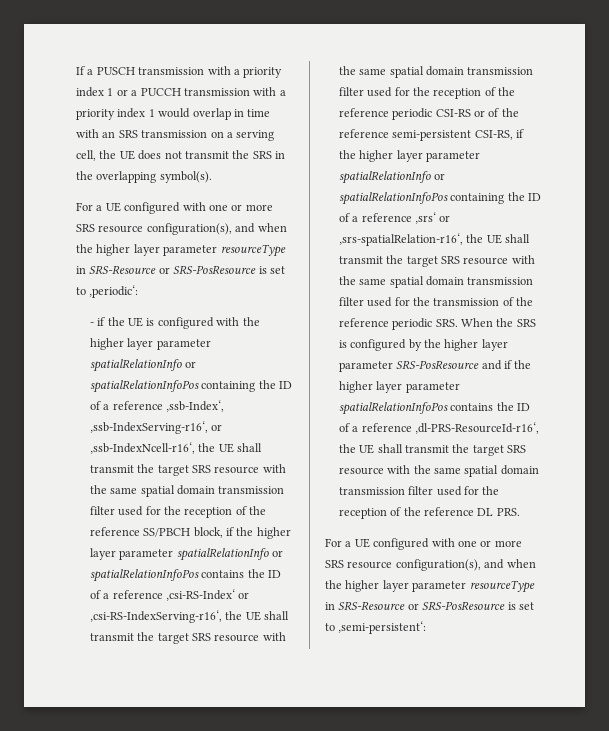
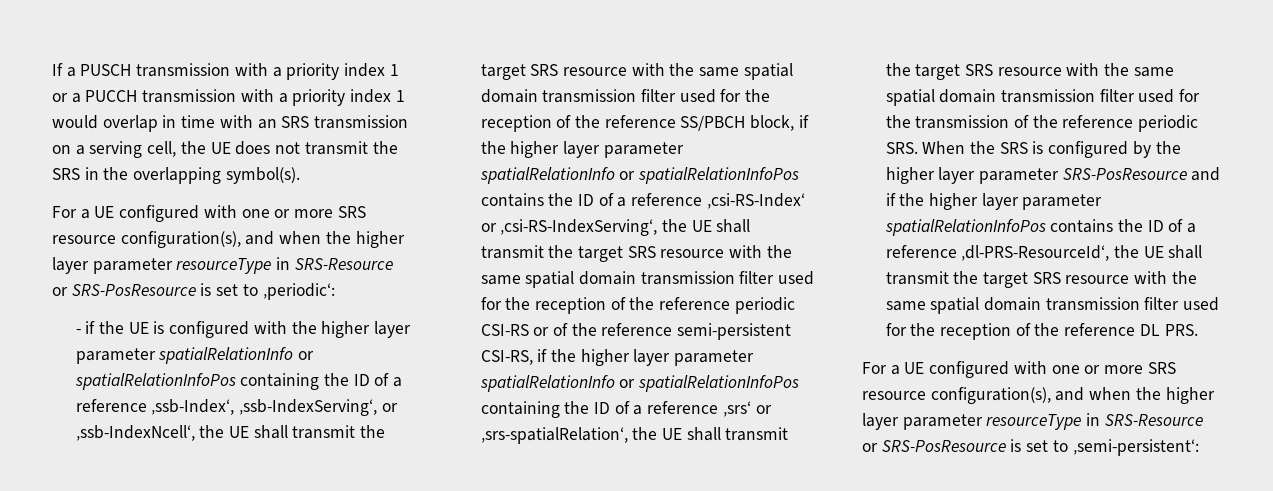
- - if the UE is configured with the higher layer parameter spatialRelationInfo or spatialRelationInfoPos containing the ID of a reference ‚ssb-Index‘, ‚ssb-IndexServing-r16‘, or ‚ssb-IndexNcell-r16‘, the UE shall transmit the target SRS resource with the same spatial domain transmission filter used for the reception of the reference SS/PBCH block, if the higher layer parameter spatialRelationInfo or spatialRelationInfoPos contains the ID of a reference ‚csi-RS-Index‘ or ‚csi-RS-IndexServing-r16‘, the UE shall transmit the target SRS resource with the same spatial domain transmission filter used for the reception of the reference periodic CSI-RS or of the reference semi-persistent CSI-RS, if the higher layer parameter spatialRelationInfo or spatialRelationInfoPos containing the ID of a reference ‚srs‘ or ‚srs-spatialRelation-r16‘, the UE shall transmit the target SRS resource with the same spatial domain transmission filter used for the transmission of the reference periodic SRS. When the SRS is configured by the higher layer parameter SRS-PosResource and if the higher layer parameter spatialRelationInfoPos contains the ID of a reference ‚dl-PRS-ResourceId-r16‘, the UE shall transmit the target SRS resource with the same spatial domain transmission filter used for the reception of the reference DL PRS.
+ - if the UE is configured with the higher layer parameter spatialRelationInfo or spatialRelationInfoPos containing the ID of a reference ‚ssb-Index‘, ‚ssb-IndexServing‘, or ‚ssb-IndexNcell‘, the UE shall transmit the target SRS resource with the same spatial domain transmission filter used for the reception of the reference SS/PBCH block, if the higher layer parameter spatialRelationInfo or spatialRelationInfoPos contains the ID of a reference ‚csi-RS-Index‘ or ‚csi-RS-IndexServing‘, the UE shall transmit the target SRS resource with the same spatial domain transmission filter used for the reception of the reference periodic CSI-RS or of the reference semi-persistent CSI-RS, if the higher layer parameter spatialRelationInfo or spatialRelationInfoPos containing the ID of a reference ‚srs‘ or ‚srs-spatialRelation‘, the UE shall transmit the target SRS resource with the same spatial domain transmission filter used for the transmission of the reference periodic SRS. When the SRS is configured by the higher layer parameter SRS-PosResource and if the higher layer parameter spatialRelationInfoPos contains the ID of a reference ‚dl-PRS-ResourceId‘, the UE shall transmit the target SRS resource with the same spatial domain transmission filter used for the reception of the reference DL PRS.

